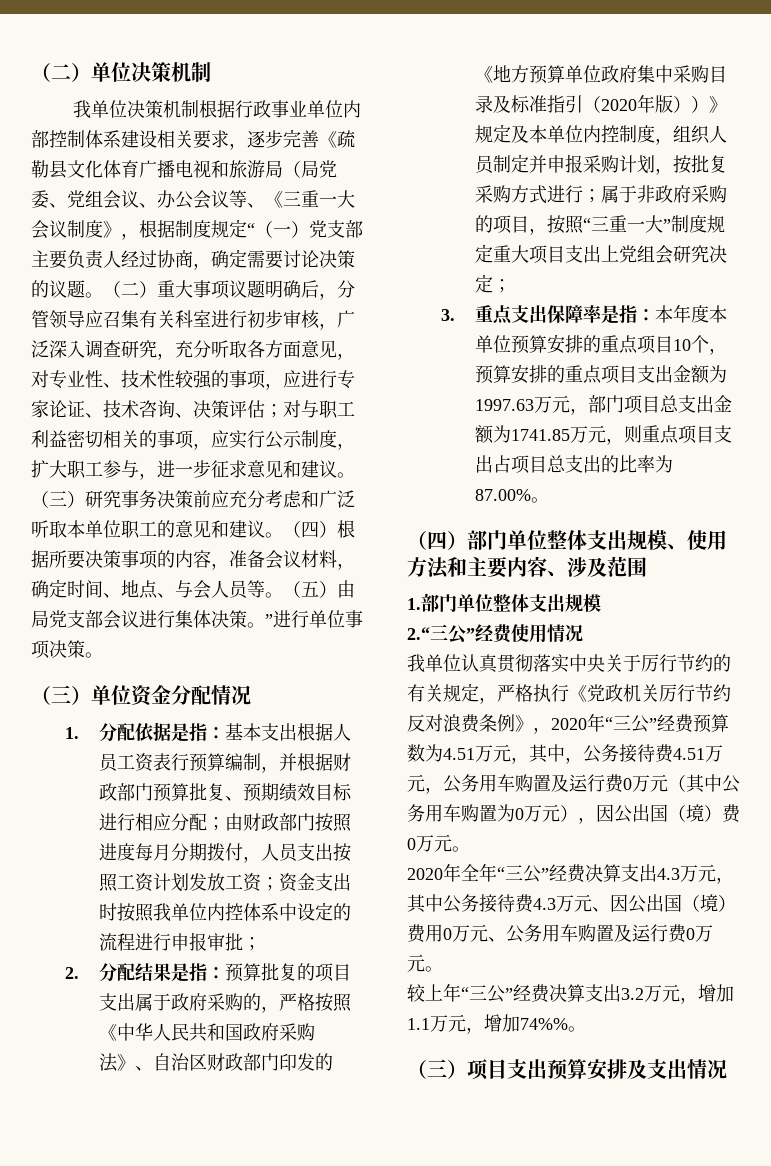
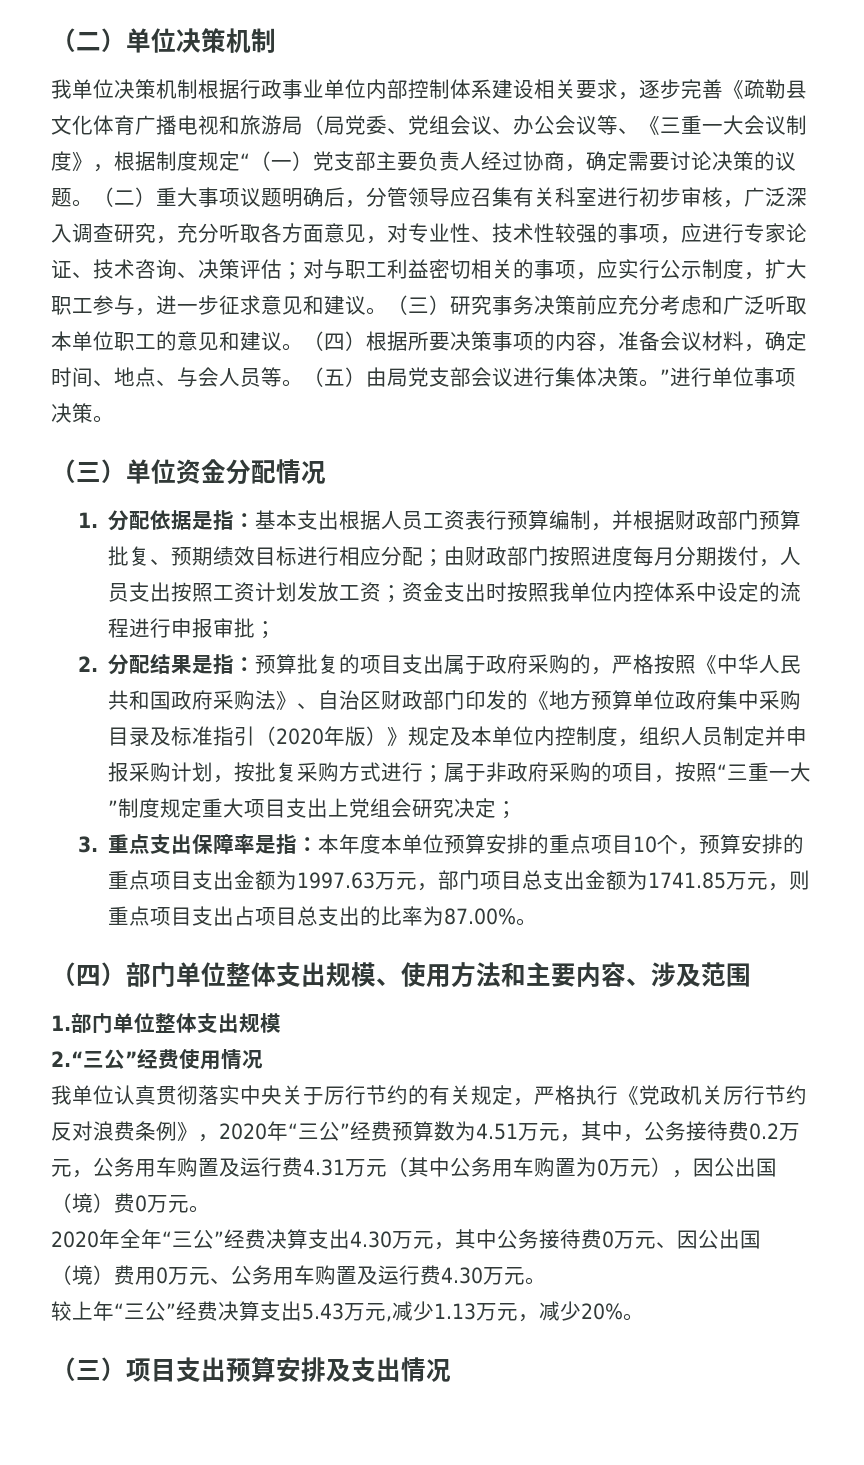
- 预算批复的项目支出属于政府采购的，严格按照《中华人民共和国政府采购法》、自治区财政部门印发的《地方预算单位政府集中采购目录及标准指引（2020年版））》规定及本单位内控制度，组织人员制定并申报采购计划，按批复采购方式进行；
+ 预算批复的项目支出属于政府采购的，严格按照《中华人民共和国政府采购法》、自治区财政部门印发的《地方预算单位政府集中采购目录及标准指引（2020年版）》规定及本单位内控制度，组织人员制定并申报采购计划，按批复采购方式进行；
- 我单位认真贯彻落实中央关于厉行节约的有关规定，严格执行《党政机关厉行节约反对浪费条例》，2020年“三公”经费预算数为4.51万元，其中，公务接待费4.51万元，公务用车购置及运行费0万元（其中公务用车购置为0万元），因公出国（境）费0万元。
+ 我单位认真贯彻落实中央关于厉行节约的有关规定，严格执行《党政机关厉行节约反对浪费条例》，2020年“三公”经费预算数为4.51万元，其中，公务接待费0.2万元，公务用车购置及运行费4.31万元（其中公务用车购置为0万元），因公出国（境）费0万元。
- 2020年全年“三公”经费决算支出4.3万元，其中公务接待费4.3万元、因公出国（境）费用0万元、公务用车购置及运行费0万元。
+ 2020年全年“三公”经费决算支出4.30万元，其中公务接待费0万元、因公出国（境）费用0万元、公务用车购置及运行费4.30万元。
- 较上年“三公”经费决算支出3.2万元，增加1.1万元，增加74%%。
+ 较上年“三公”经费决算支出5.43万元,减少1.13万元，减少20%。

